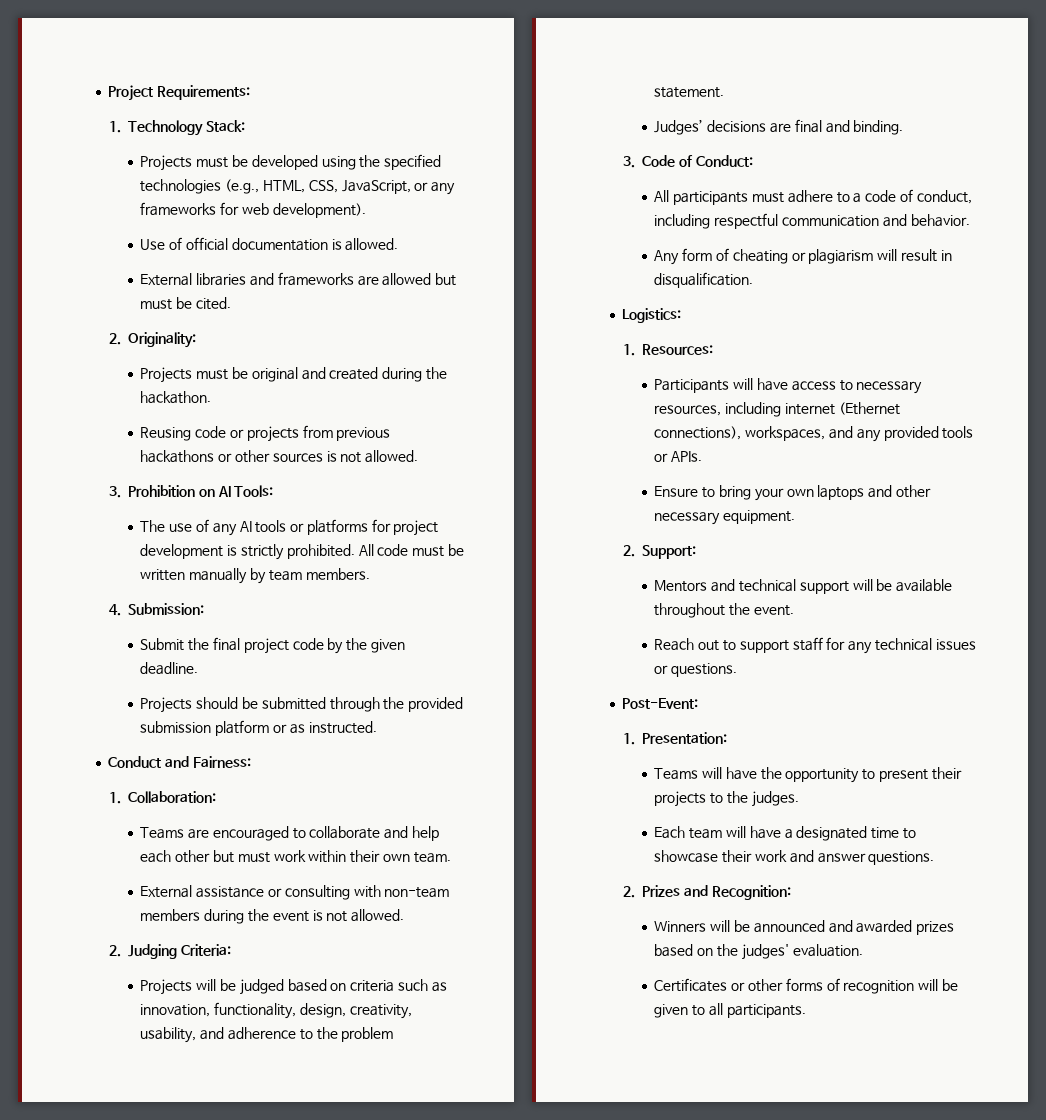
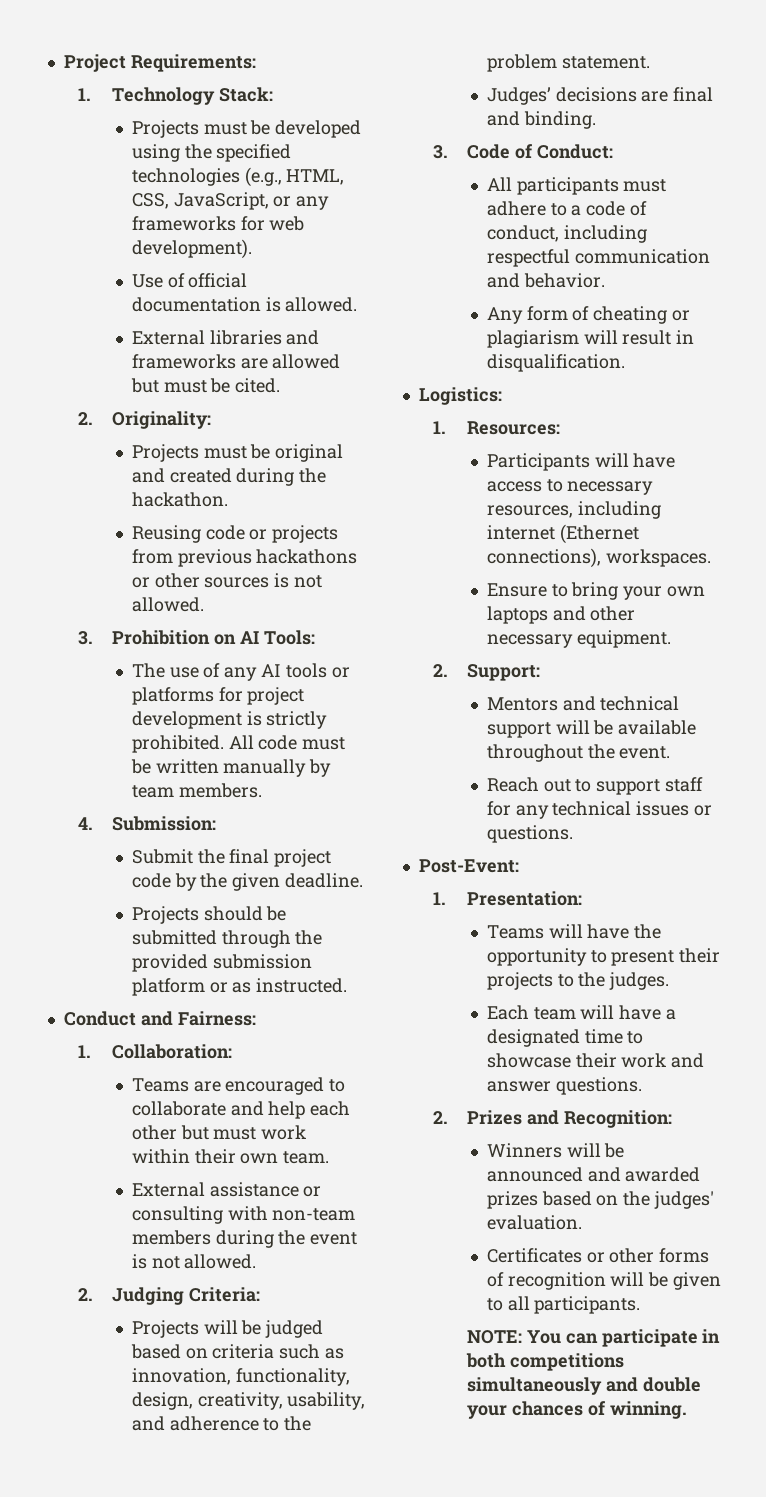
- Participants will have access to necessary resources, including internet (Ethernet connections), workspaces, and any provided tools or APIs.
+ Participants will have access to necessary resources, including internet (Ethernet connections), workspaces.
+ NOTE: You can participate in both competitions simultaneously and double your chances of winning.

